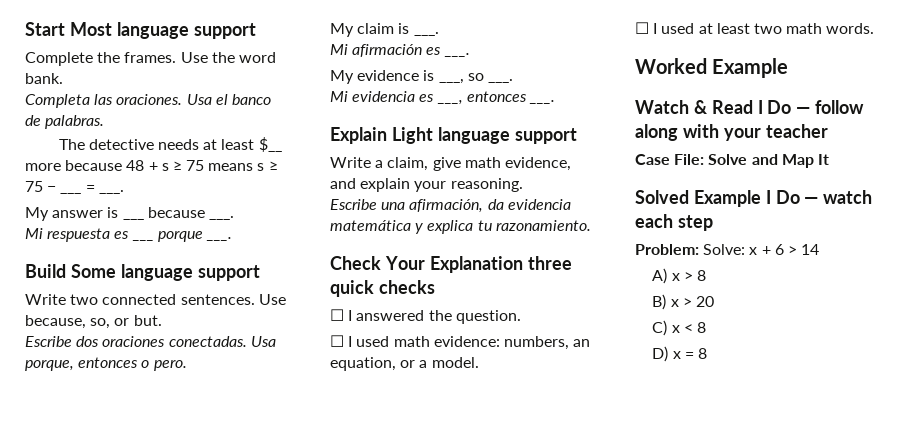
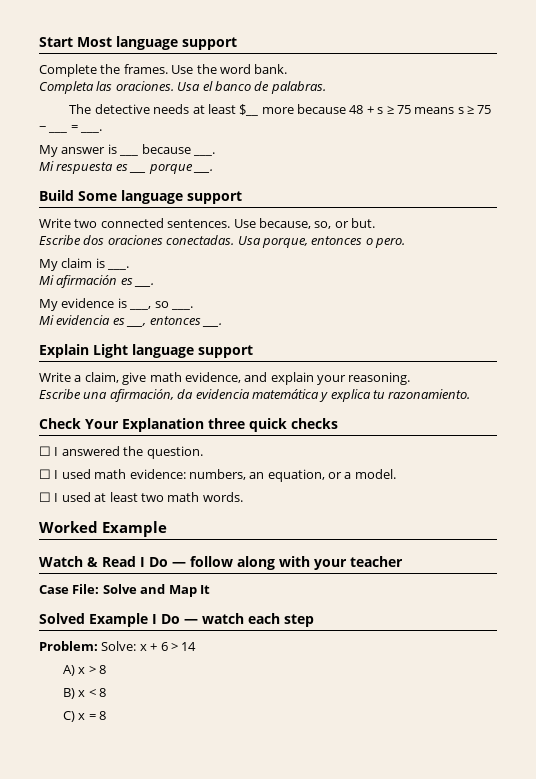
- B) x > 20
+ B) x < 8
- C) x < 8
- D) x = 8
+ C) x = 8

